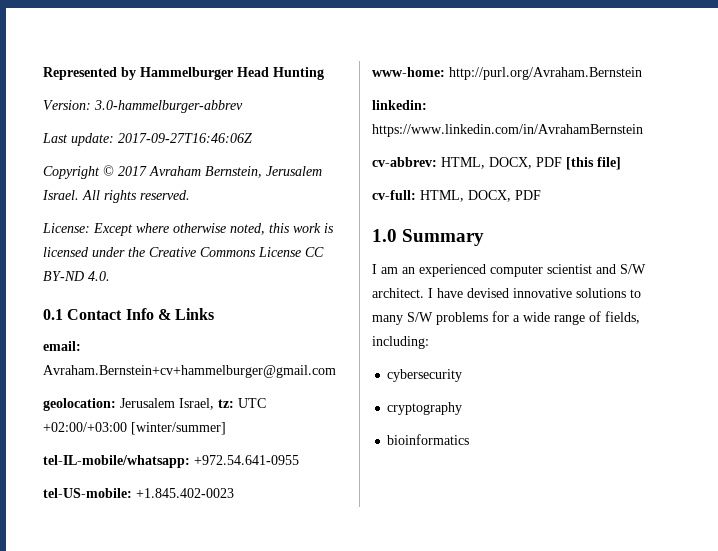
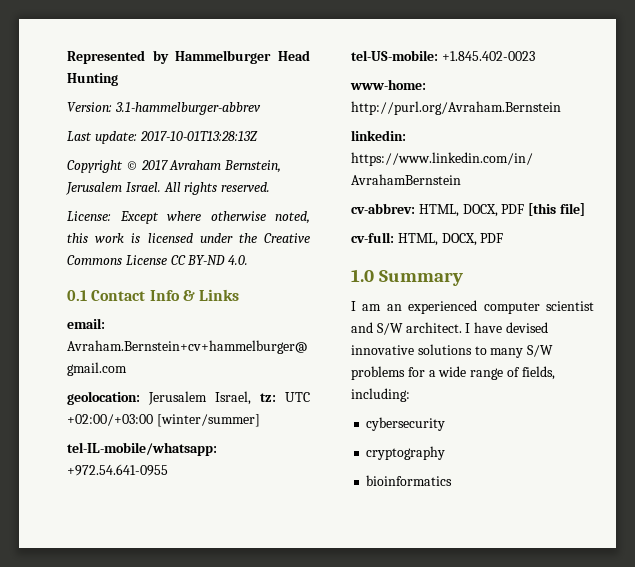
- Version: 3.0-hammelburger-abbrev
+ Version: 3.1-hammelburger-abbrev
- Last update: 2017-09-27T16:46:06Z
+ Last update: 2017-10-01T13:28:13Z

